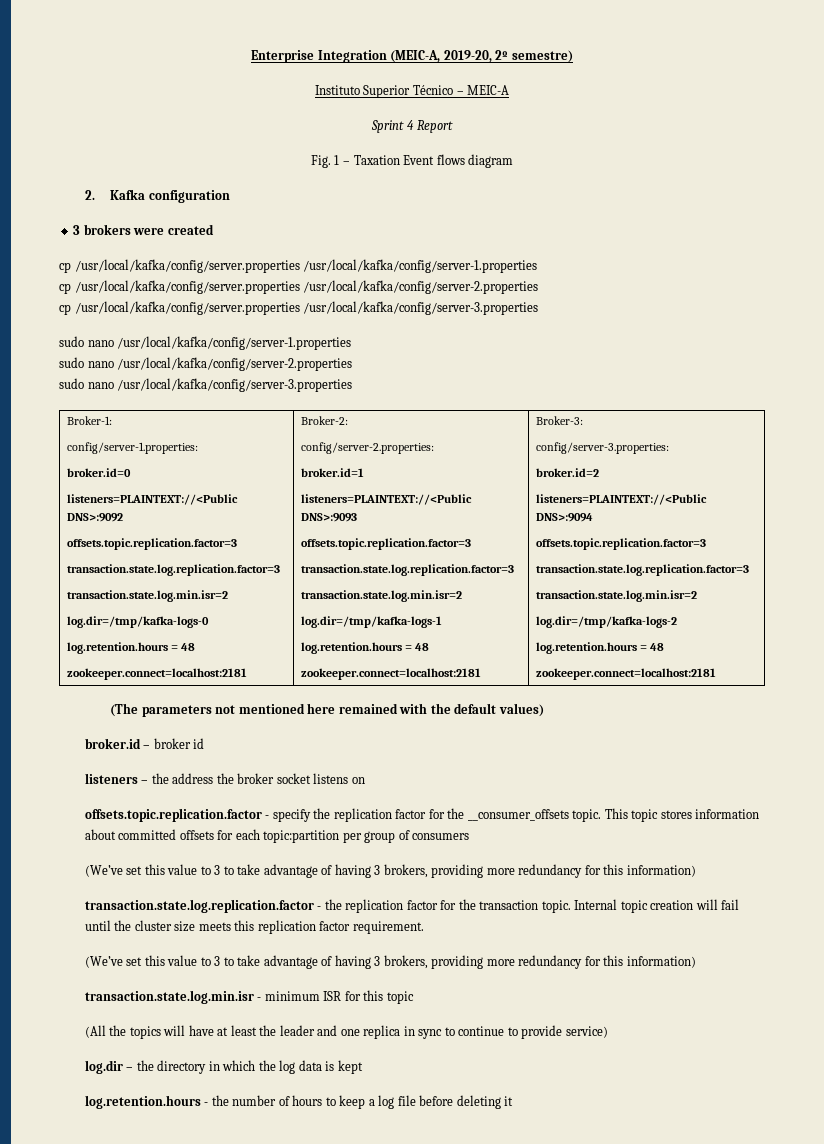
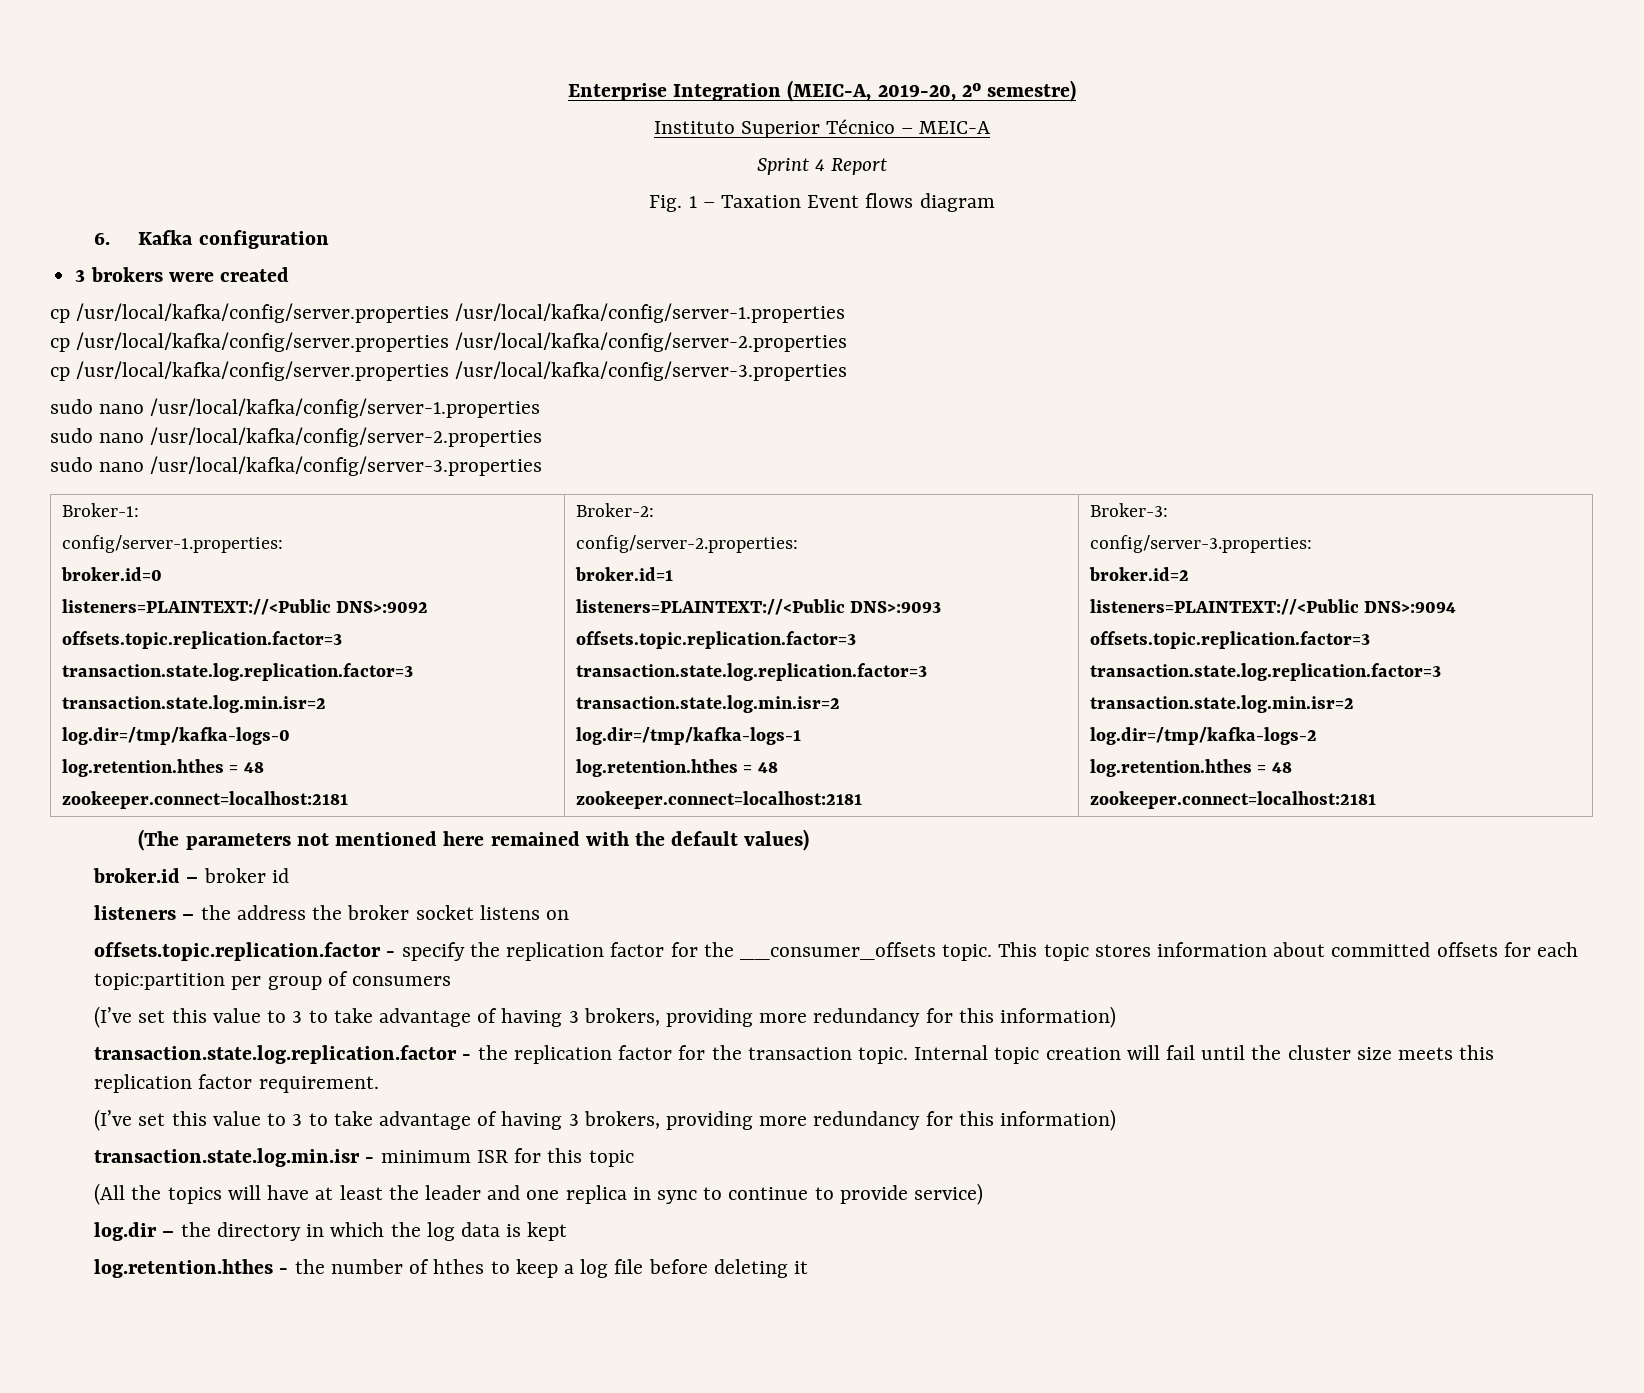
- 2. Kafka configuration
+ 6. Kafka configuration
  Broker-1:
  config/server-1.properties:
  broker.id=0
  listeners=PLAINTEXT://<Public DNS>:9092
  offsets.topic.replication.factor=3
  transaction.state.log.replication.factor=3
  transaction.state.log.min.isr=2
  log.dir=/tmp/kafka-logs-0
- log.retention.hours = 48
+ log.retention.hthes = 48
  zookeeper.connect=localhost:2181 | Broker-2:
  config/server-2.properties:
  broker.id=1
  listeners=PLAINTEXT://<Public DNS>:9093
  offsets.topic.replication.factor=3
  transaction.state.log.replication.factor=3
  transaction.state.log.min.isr=2
  log.dir=/tmp/kafka-logs-1
- log.retention.hours = 48
+ log.retention.hthes = 48
  zookeeper.connect=localhost:2181 | Broker-3:
  config/server-3.properties:
  broker.id=2
  listeners=PLAINTEXT://<Public DNS>:9094
  offsets.topic.replication.factor=3
  transaction.state.log.replication.factor=3
  transaction.state.log.min.isr=2
  log.dir=/tmp/kafka-logs-2
- log.retention.hours = 48
+ log.retention.hthes = 48
  This topic stores information about committed offsets for each topic:partition per group of consumers
- (We’ve set this value to 3 to take advantage of having 3 brokers, providing more redundancy for this information)
+ (I’ve set this value to 3 to take advantage of having 3 brokers, providing more redundancy for this information)
  Internal topic creation will fail until the cluster size meets this replication factor requirement.
- (We’ve set this value to 3 to take advantage of having 3 brokers, providing more redundancy for this information)
+ (I’ve set this value to 3 to take advantage of having 3 brokers, providing more redundancy for this information)
- log.retention.hours - the number of hours to keep a log file before deleting it
+ log.retention.hthes - the number of hthes to keep a log file before deleting it

